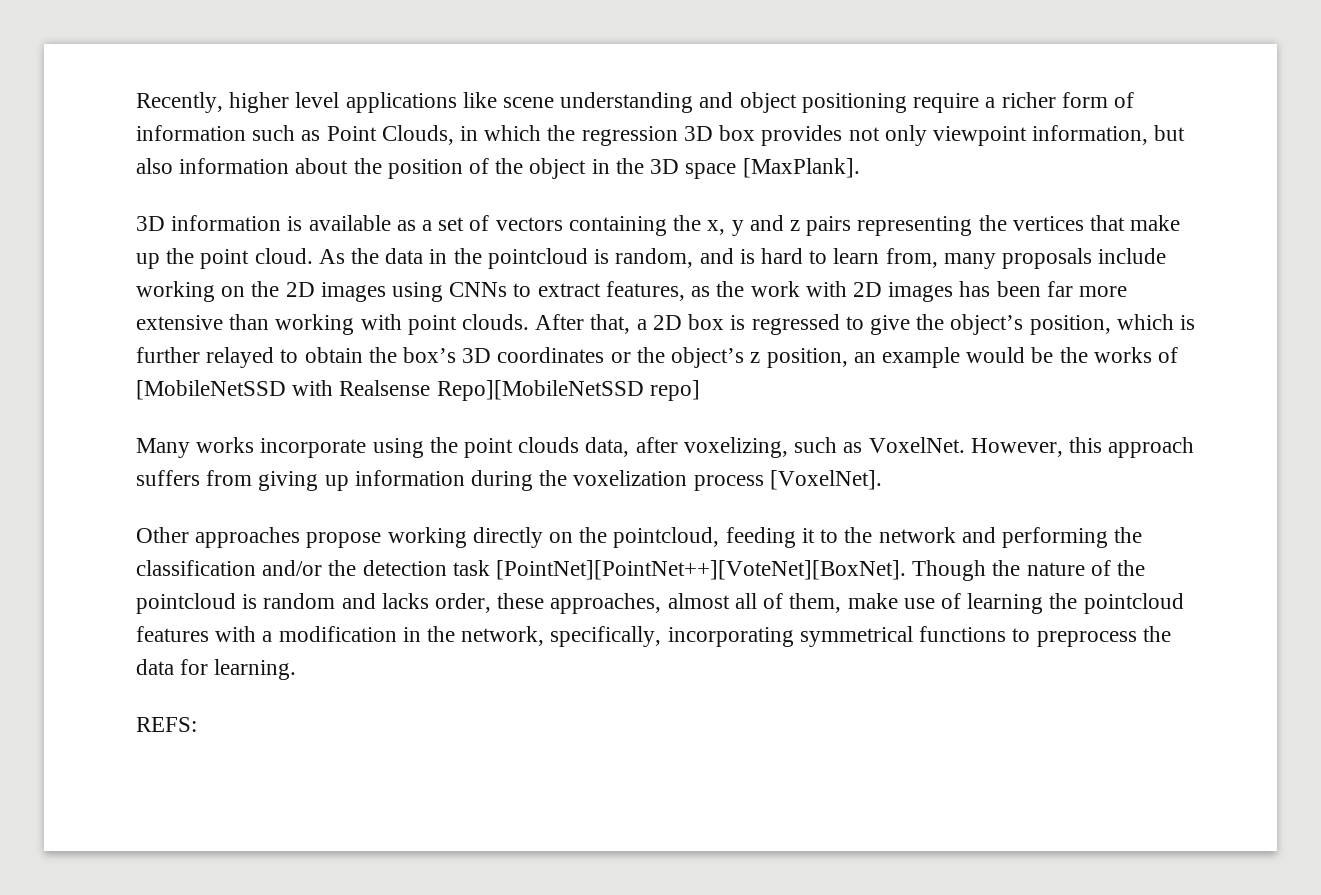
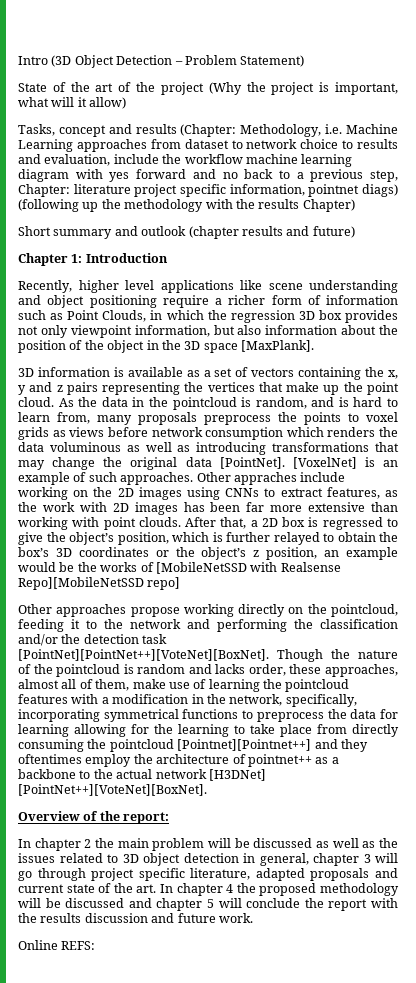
+ Intro (3D Object Detection – Problem Statement)
+ State of the art of the project (Why the project is important, what will it allow)
+ Tasks, concept and results (Chapter: Methodology, i.e. Machine Learning approaches from dataset to network choice to results and evaluation, include the workflow machine learning diagram with yes forward and no back to a previous step, Chapter: literature project specific information, pointnet diags) (following up the methodology with the results Chapter)
+ Short summary and outlook (chapter results and future)
+ Chapter 1: Introduction
- As the data in the pointcloud is random, and is hard to learn from, many proposals include working on the 2D images using CNNs to extract features, as the work with 2D images has been far more extensive than working with point clouds.
+ As the data in the pointcloud is random, and is hard to learn from, many proposals preprocess the points to voxel grids as views before network consumption which renders the data voluminous as well as introducing transformations that may change the original data [PointNet]. [VoxelNet] is an example of such approaches. Other appraches include working on the 2D images using CNNs to extract features, as the work with 2D images has been far more extensive than working with point clouds.
- Many works incorporate using the point clouds data, after voxelizing, such as VoxelNet. However, this approach suffers from giving up information during the voxelization process [VoxelNet].
- Though the nature of the pointcloud is random and lacks order, these approaches, almost all of them, make use of learning the pointcloud features with a modification in the network, specifically, incorporating symmetrical functions to preprocess the data for learning.
- REFS:
+ Though the nature of the pointcloud is random and lacks order, these approaches, almost all of them, make use of learning the pointcloud features with a modification in the network, specifically, incorporating symmetrical functions to preprocess the data for learning allowing for the learning to take place from directly consuming the pointcloud [Pointnet][Pointnet++] and they oftentimes employ the architecture of pointnet++ as a backbone to the actual network [H3DNet] [PointNet++][VoteNet][BoxNet].
+ Overview of the report:
+ In chapter 2 the main problem will be discussed as well as the issues related to 3D object detection in general, chapter 3 will go through project specific literature, adapted proposals and current state of the art. In chapter 4 the proposed methodology will be discussed and chapter 5 will conclude the report with the results discussion and future work.
+ Online REFS:

